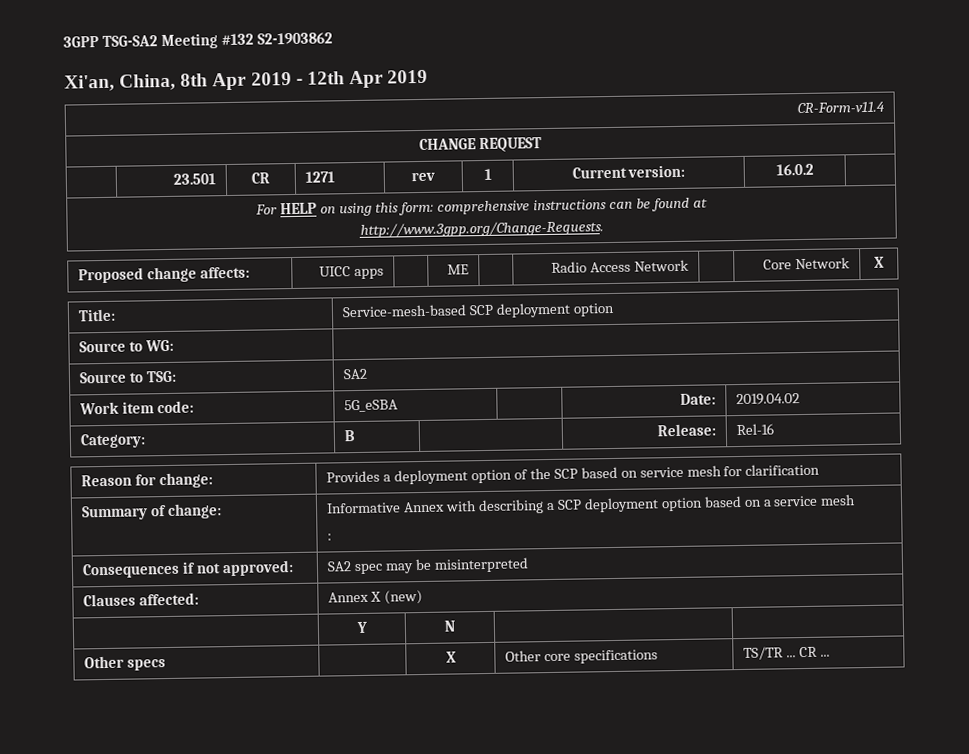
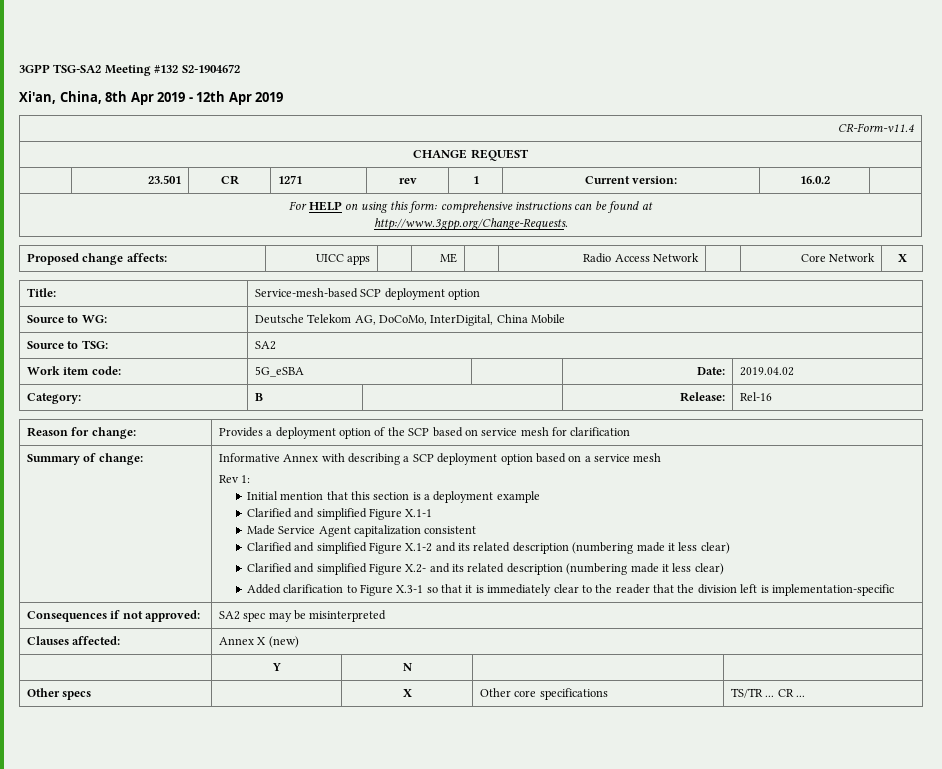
- 3GPP TSG-SA2 Meeting #132 S2-1903862
+ 3GPP TSG-SA2 Meeting #132 S2-1904672
- Source to WG: |
+ Source to WG: | Deutsche Telekom AG, DoCoMo, InterDigital, China Mobile
- :
+ Rev 1:
+ Initial mention that this section is a deployment example
+ Clarified and simplified Figure X.1-1
+ Made Service Agent capitalization consistent
+ Clarified and simplified Figure X.1-2 and its related description (numbering made it less clear)
+ Clarified and simplified Figure X.2- and its related description (numbering made it less clear)
+ Added clarification to Figure X.3-1 so that it is immediately clear to the reader that the division left is implementation-specific

